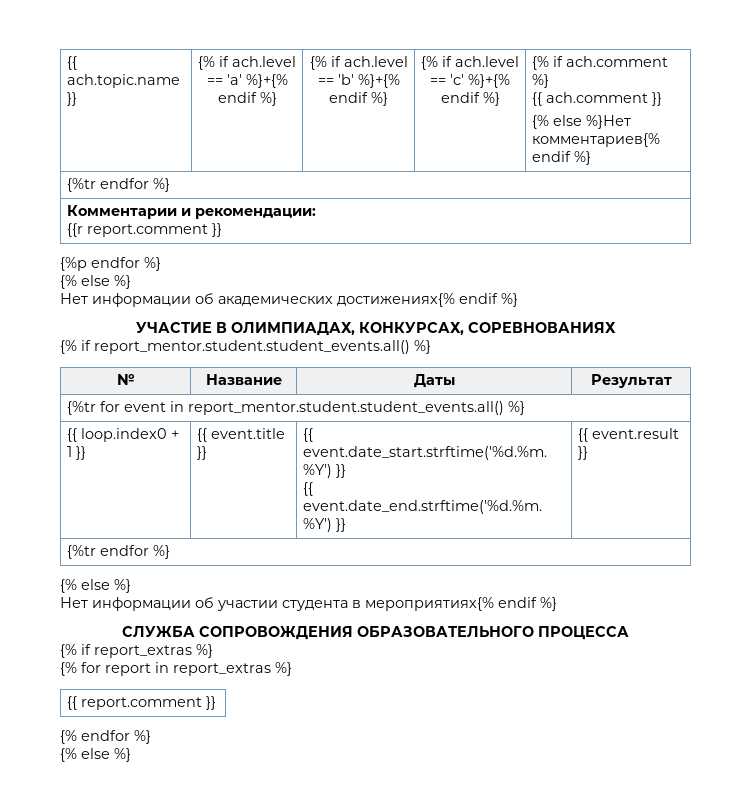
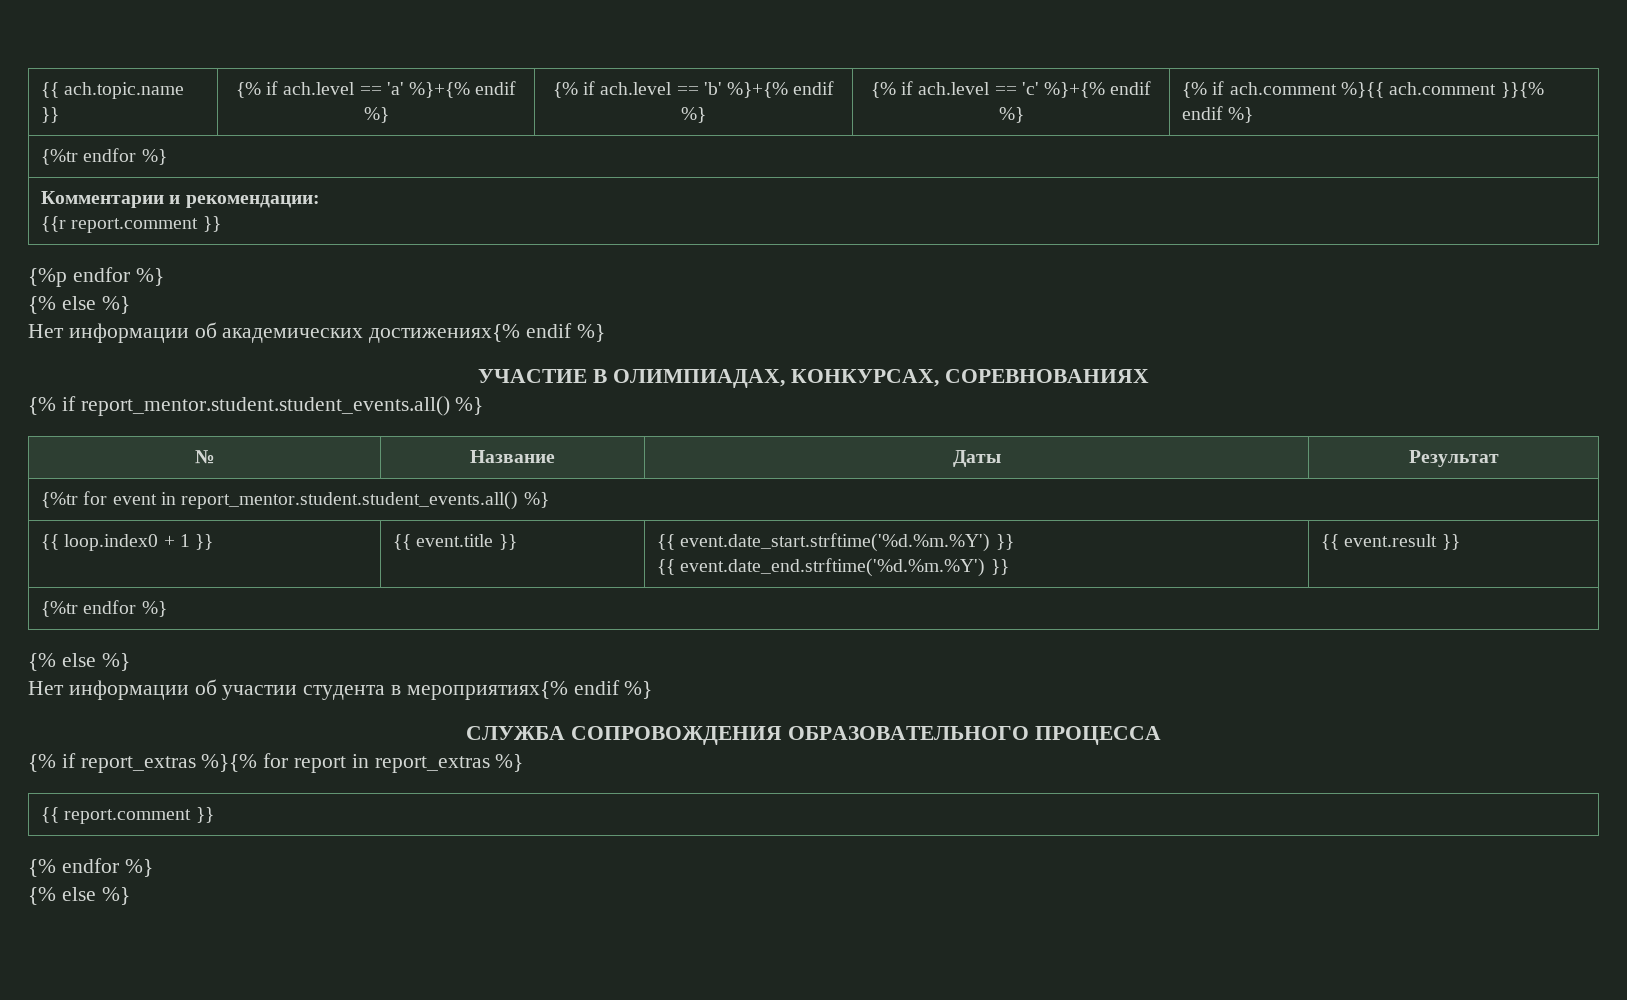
- {{ ach.topic.name }} | {% if ach.level == 'a' %}+{% endif %} | {% if ach.level == 'b' %}+{% endif %} | {% if ach.level == 'c' %}+{% endif %} | {% if ach.comment %}
- {{ ach.comment }}
- {% else %}Нет комментариев{% endif %}
+ {{ ach.topic.name }} | {% if ach.level == 'a' %}+{% endif %} | {% if ach.level == 'b' %}+{% endif %} | {% if ach.level == 'c' %}+{% endif %} | {% if ach.comment %}{{ ach.comment }}{% endif %}
- {% if report_extras %}
- {% for report in report_extras %}
+ {% if report_extras %}{% for report in report_extras %}

